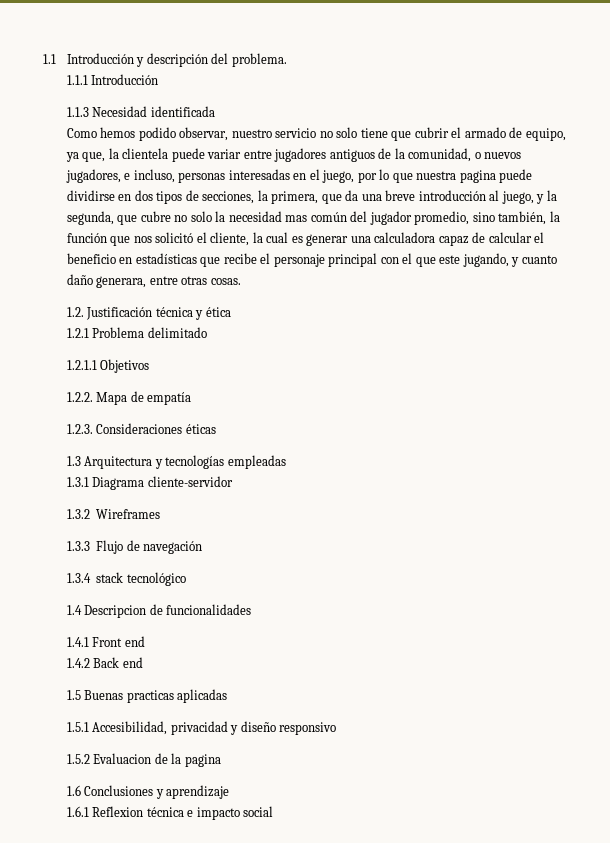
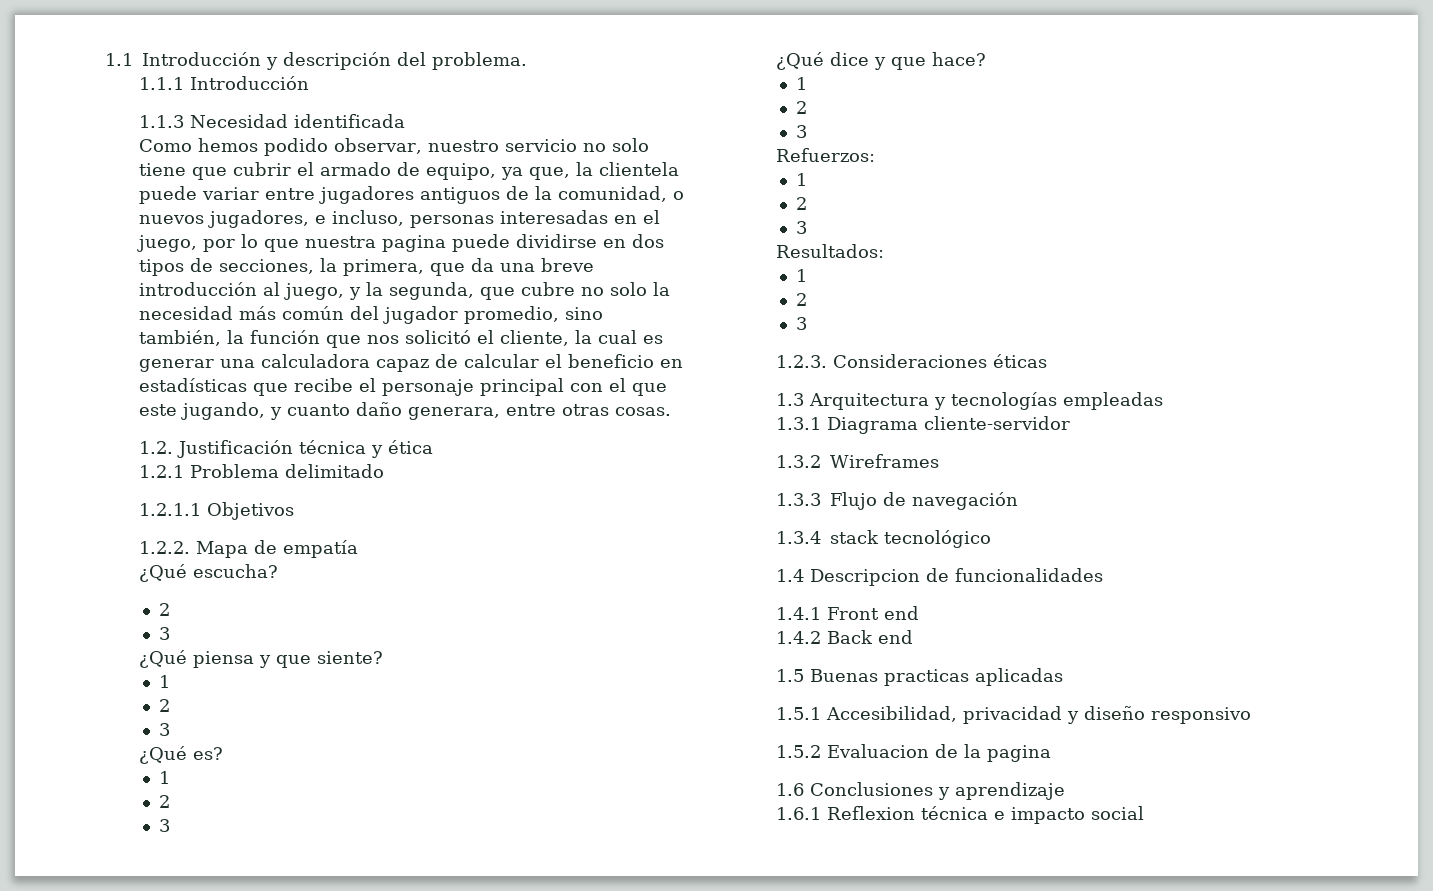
- Como hemos podido observar, nuestro servicio no solo tiene que cubrir el armado de equipo, ya que, la clientela puede variar entre jugadores antiguos de la comunidad, o nuevos jugadores, e incluso, personas interesadas en el juego, por lo que nuestra pagina puede dividirse en dos tipos de secciones, la primera, que da una breve introducción al juego, y la segunda, que cubre no solo la necesidad mas común del jugador promedio, sino también, la función que nos solicitó el cliente, la cual es generar una calculadora capaz de calcular el beneficio en estadísticas que recibe el personaje principal con el que este jugando, y cuanto daño generara, entre otras cosas.
+ Como hemos podido observar, nuestro servicio no solo tiene que cubrir el armado de equipo, ya que, la clientela puede variar entre jugadores antiguos de la comunidad, o nuevos jugadores, e incluso, personas interesadas en el juego, por lo que nuestra pagina puede dividirse en dos tipos de secciones, la primera, que da una breve introducción al juego, y la segunda, que cubre no solo la necesidad más común del jugador promedio, sino también, la función que nos solicitó el cliente, la cual es generar una calculadora capaz de calcular el beneficio en estadísticas que recibe el personaje principal con el que este jugando, y cuanto daño generara, entre otras cosas.
+ ¿Qué escucha?
+ 2
+ 3
+ ¿Qué piensa y que siente?
+ 1
+ 2
+ 3
+ ¿Qué es?
+ 1
+ 2
+ 3
+ ¿Qué dice y que hace?
+ 1
+ 2
+ 3
+ Refuerzos:
+ 1
+ 2
+ 3
+ Resultados:
+ 1
+ 2
+ 3

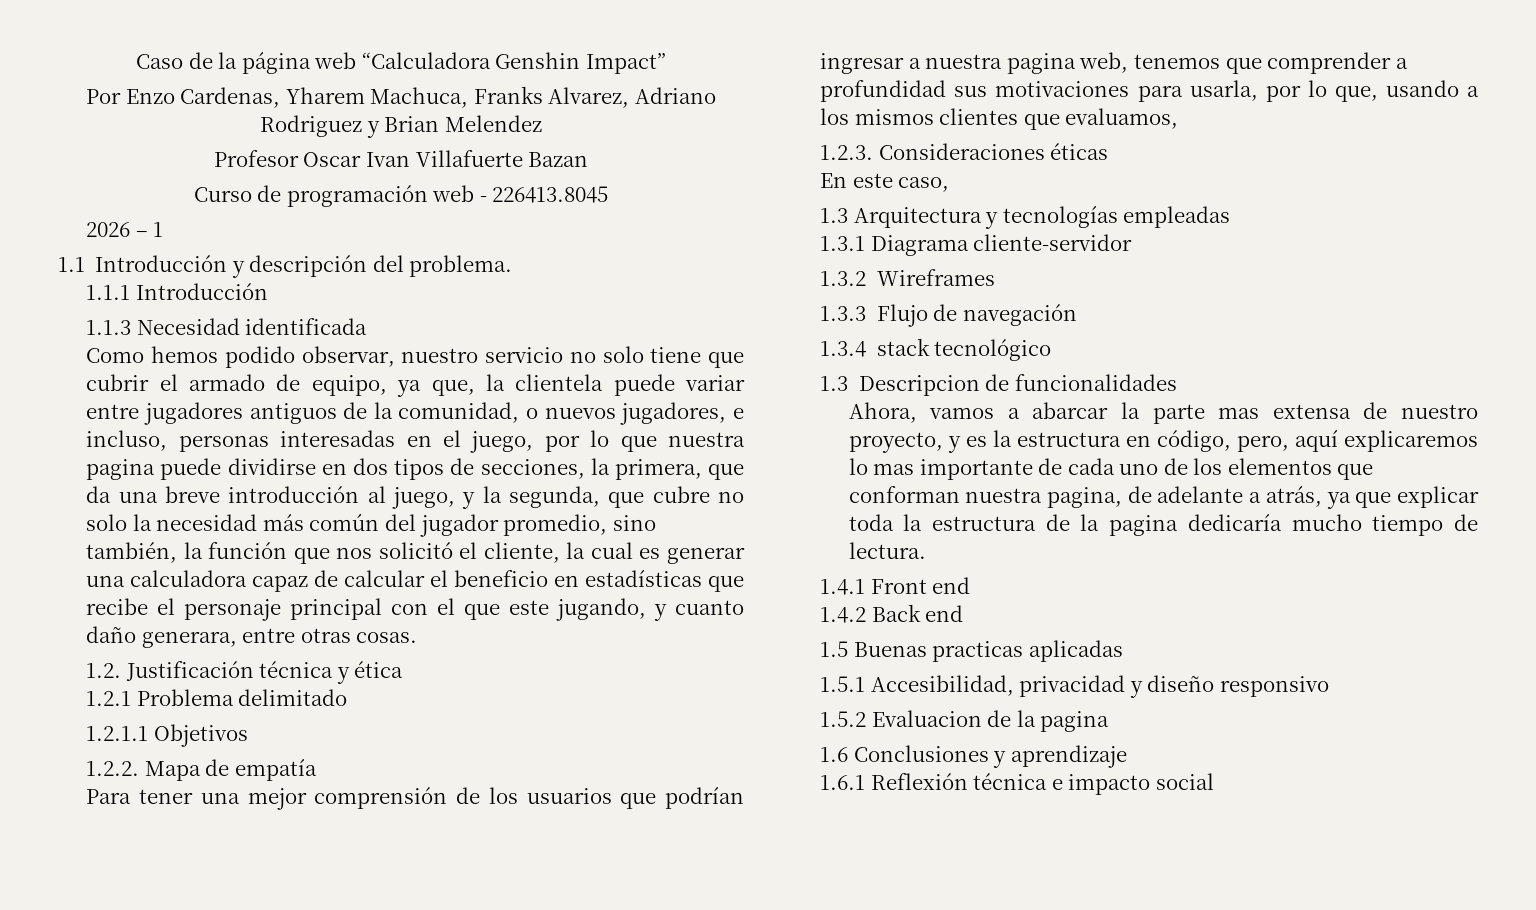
+ Caso de la página web “Calculadora Genshin Impact”
+ Por Enzo Cardenas, Yharem Machuca, Franks Alvarez, Adriano Rodriguez y Brian Melendez
+ Profesor Oscar Ivan Villafuerte Bazan
+ Curso de programación web - 226413.8045
+ 2026 – 1
- ¿Qué escucha?
- 2
- 3
- ¿Qué piensa y que siente?
- 1
- 2
- 3
- ¿Qué es?
- 1
- 2
- 3
- ¿Qué dice y que hace?
- 1
- 2
- 3
- Refuerzos:
- 1
- 2
- 3
- Resultados:
- 1
- 2
- 3
+ Para tener una mejor comprensión de los usuarios que podrían ingresar a nuestra pagina web, tenemos que comprender a profundidad sus motivaciones para usarla, por lo que, usando a los mismos clientes que evaluamos,
+ En este caso,
- 1.4 Descripcion de funcionalidades
+ 1.3 Descripcion de funcionalidades
+ Ahora, vamos a abarcar la parte mas extensa de nuestro proyecto, y es la estructura en código, pero, aquí explicaremos lo mas importante de cada uno de los elementos que conforman nuestra pagina, de adelante a atrás, ya que explicar toda la estructura de la pagina dedicaría mucho tiempo de lectura.
- 1.6.1 Reflexion técnica e impacto social
+ 1.6.1 Reflexión técnica e impacto social

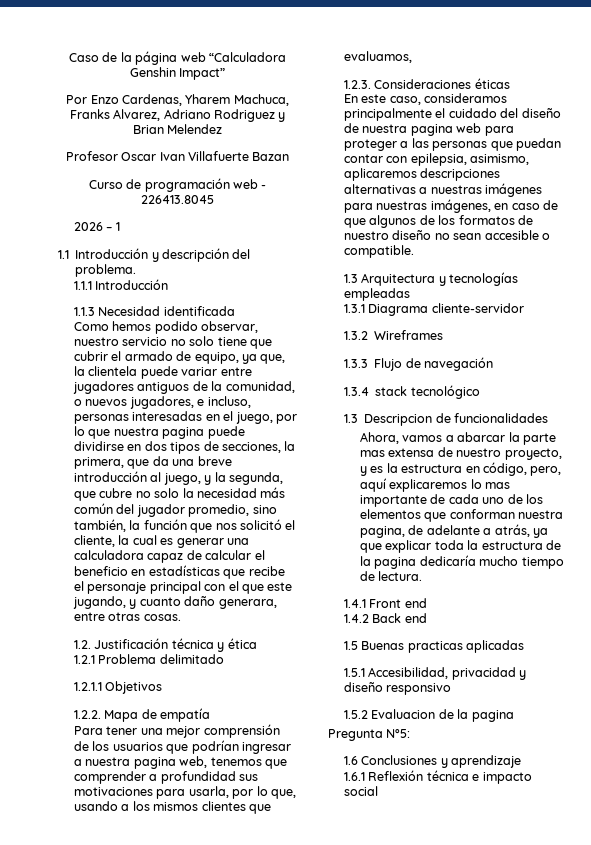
- En este caso,
+ En este caso, consideramos principalmente el cuidado del diseño de nuestra pagina web para proteger a las personas que puedan contar con epilepsia, asimismo, aplicaremos descripciones alternativas a nuestras imágenes para nuestras imágenes, en caso de que algunos de los formatos de nuestro diseño no sean accesible o compatible.
+ Pregunta N°5:

